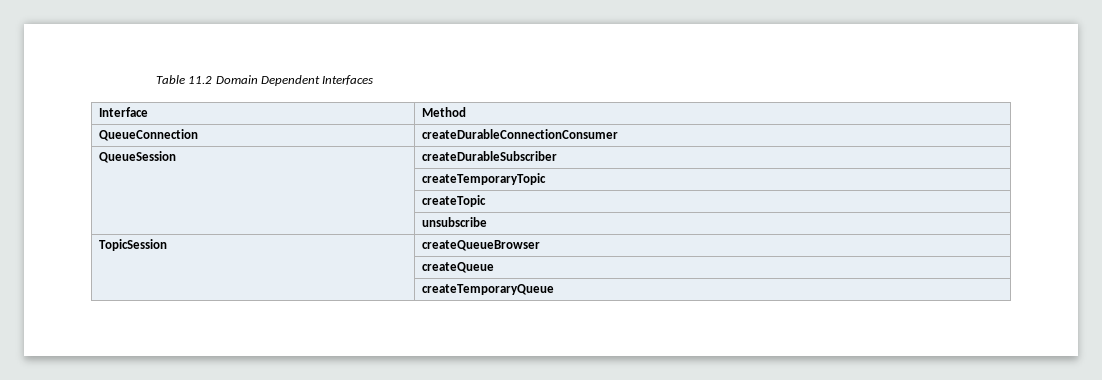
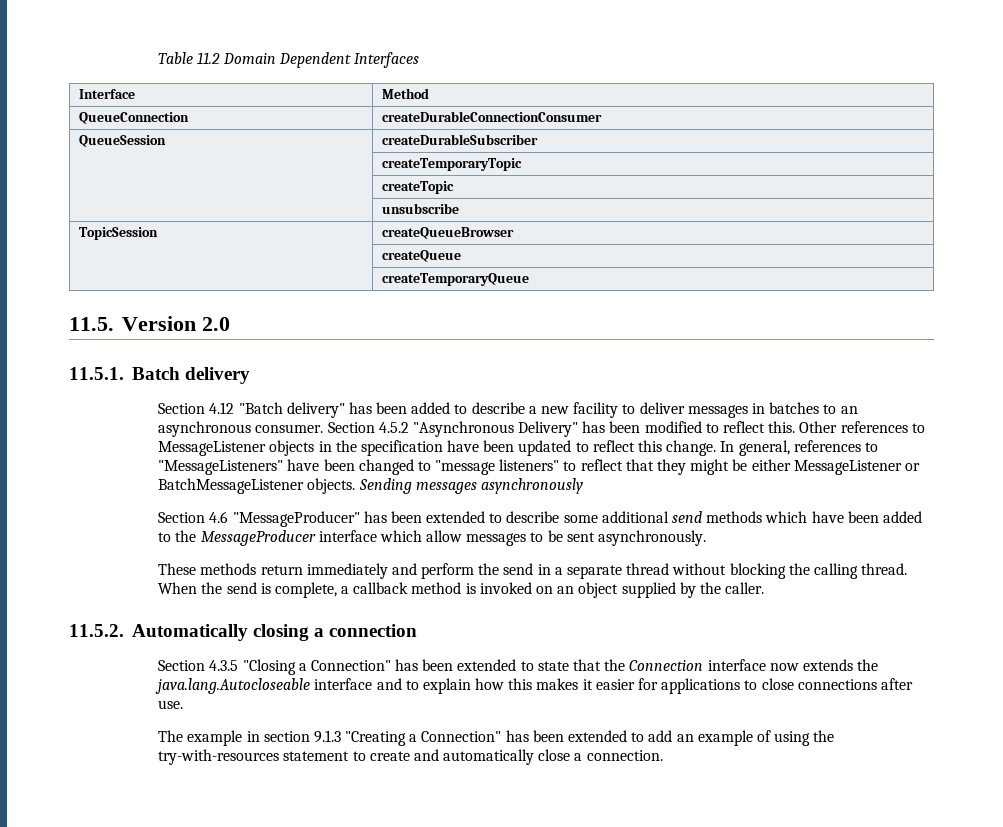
+ 11.5. Version 2.0
+ 11.5.1. Batch delivery
+ Section 4.12 "Batch delivery" has been added to describe a new facility to deliver messages in batches to an asynchronous consumer. Section 4.5.2 "Asynchronous Delivery" has been modified to reflect this. Other references to MessageListener objects in the specification have been updated to reflect this change. In general, references to "MessageListeners" have been changed to "message listeners" to reflect that they might be either MessageListener or BatchMessageListener objects. Sending messages asynchronously
+ Section 4.6 "MessageProducer" has been extended to describe some additional send methods which have been added to the MessageProducer interface which allow messages to be sent asynchronously.
+ These methods return immediately and perform the send in a separate thread without blocking the calling thread. When the send is complete, a callback method is invoked on an object supplied by the caller.
+ 11.5.2. Automatically closing a connection
+ Section 4.3.5 "Closing a Connection" has been extended to state that the Connection interface now extends the java.lang.Autocloseable interface and to explain how this makes it easier for applications to close connections after use.
+ The example in section 9.1.3 "Creating a Connection" has been extended to add an example of using the try-with-resources statement to create and automatically close a connection.

